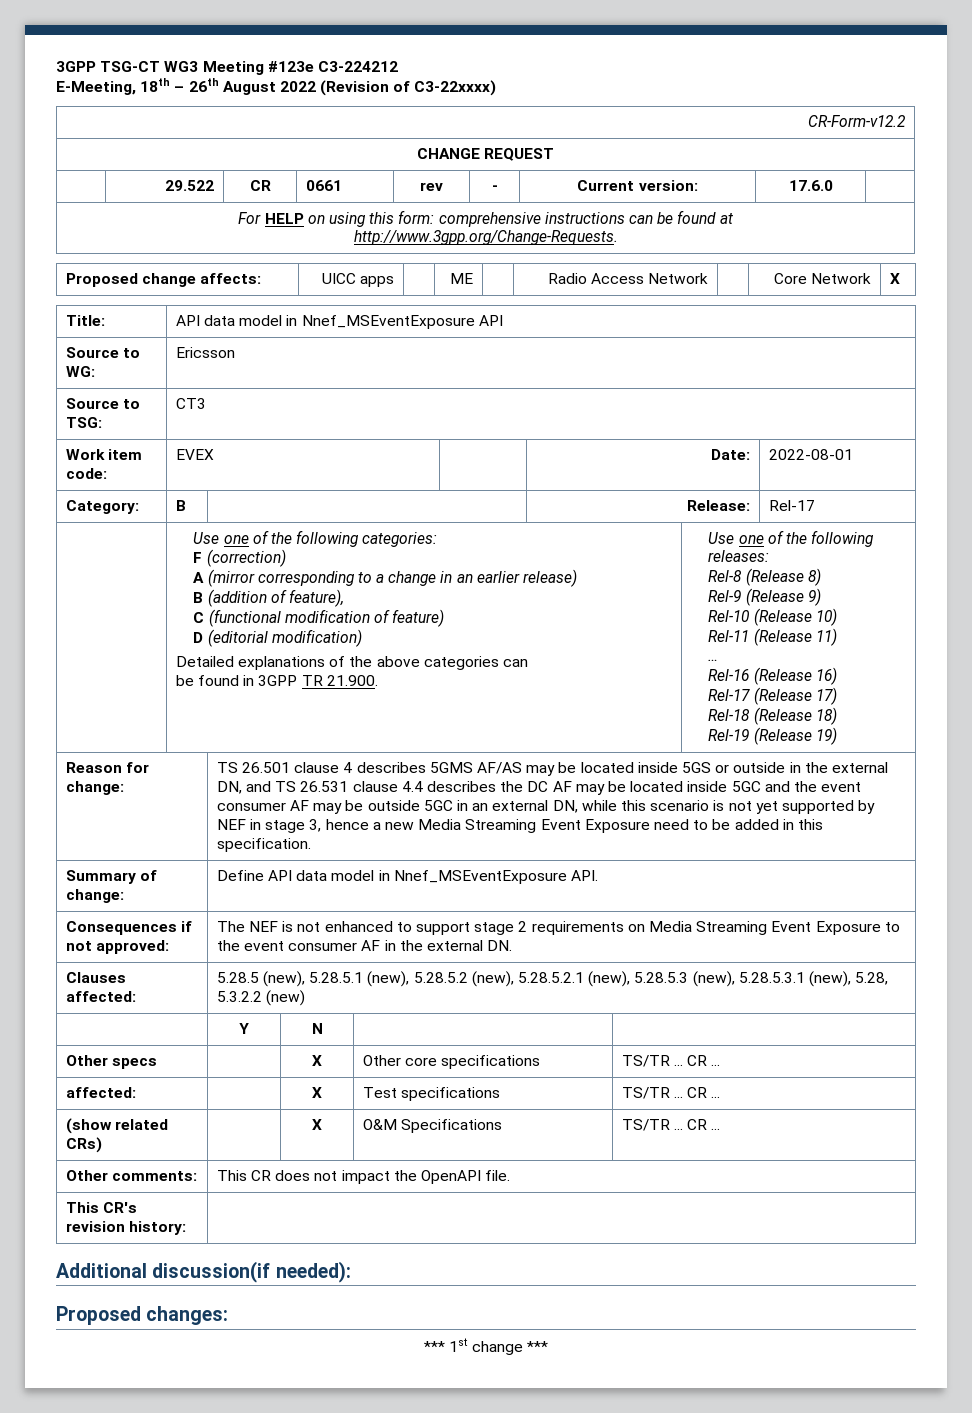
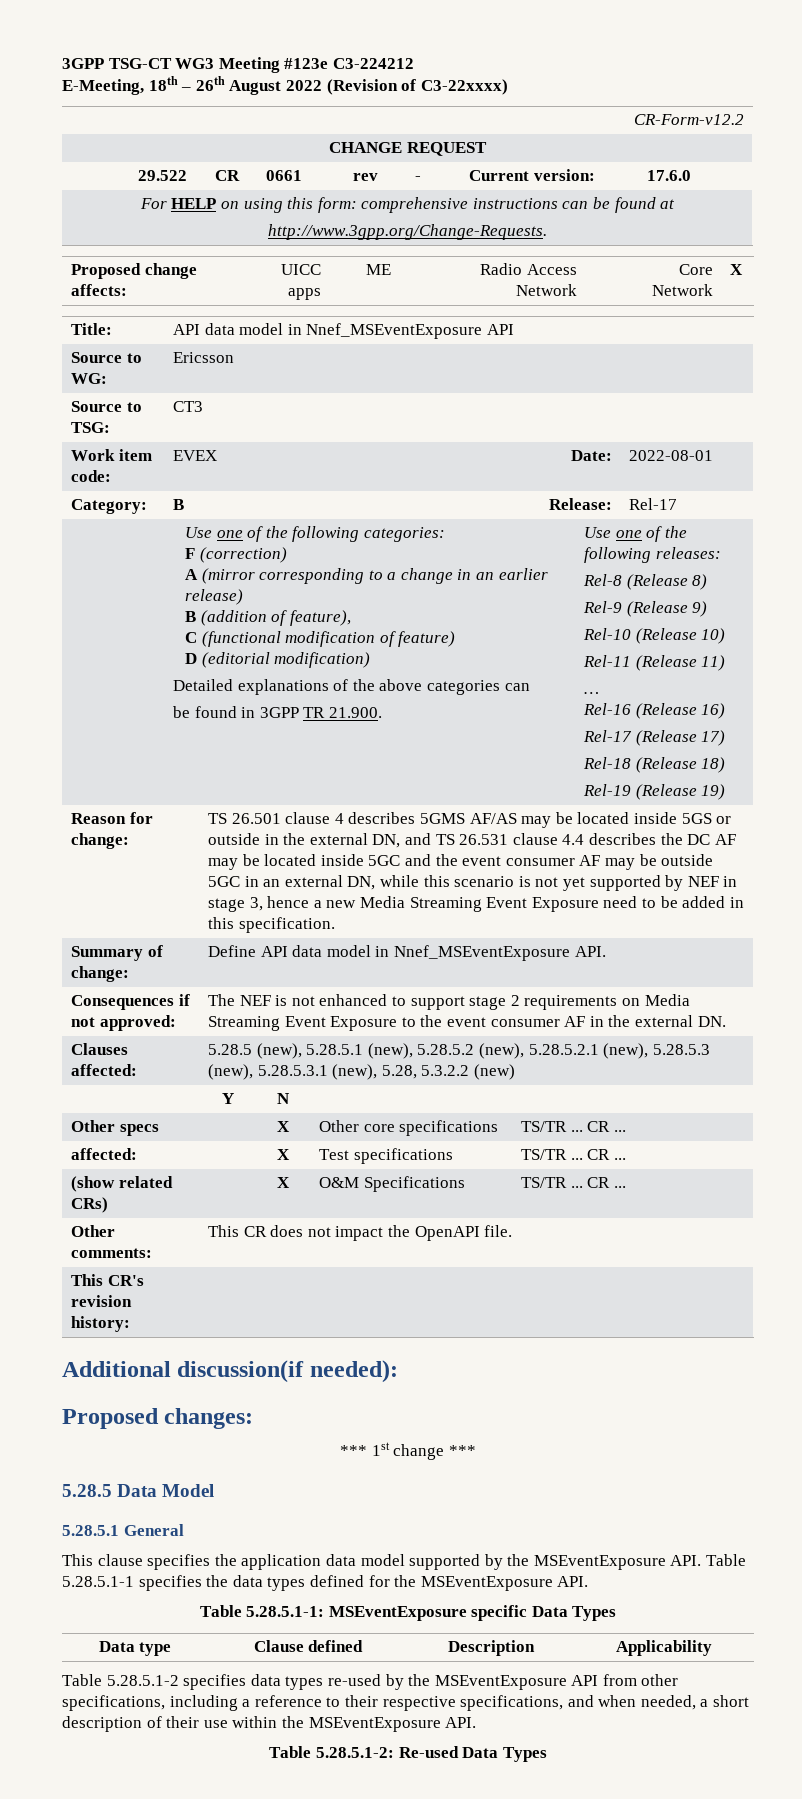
+ 5.28.5 Data Model
+ 5.28.5.1 General
+ This clause specifies the application data model supported by the MSEventExposure API. Table 5.28.5.1-1 specifies the data types defined for the MSEventExposure API.
+ Table 5.28.5.1-1: MSEventExposure specific Data Types
+ Data type | Clause defined | Description | Applicability
+ Table 5.28.5.1-2 specifies data types re-used by the MSEventExposure API from other specifications, including a reference to their respective specifications, and when needed, a short description of their use within the MSEventExposure API.
+ Table 5.28.5.1-2: Re-used Data Types

